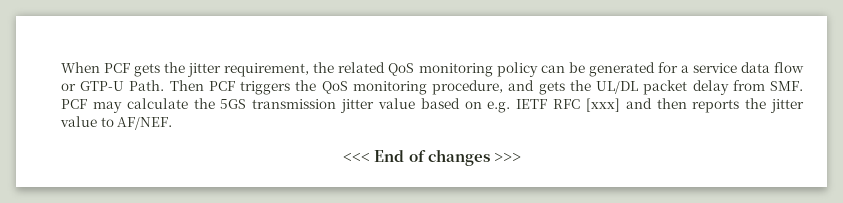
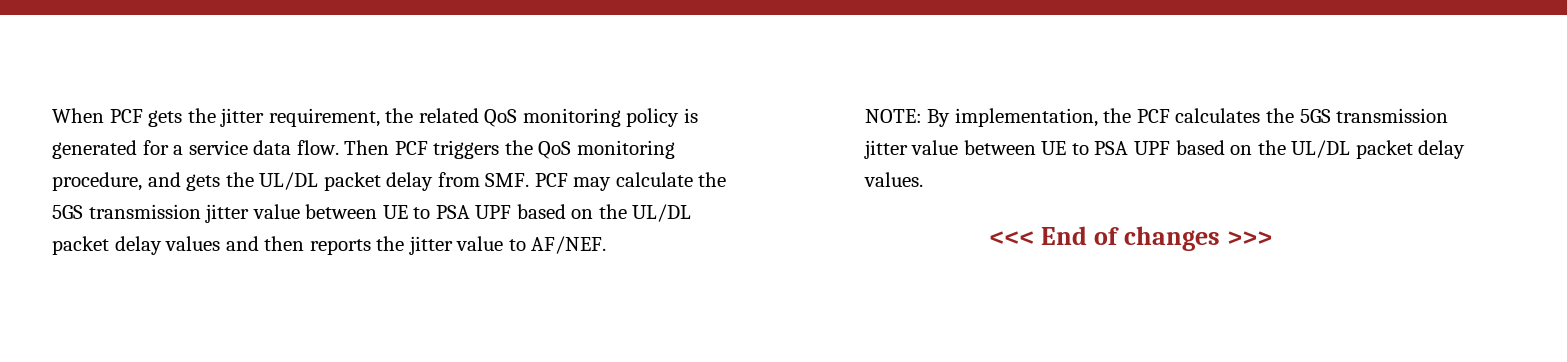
- When PCF gets the jitter requirement, the related QoS monitoring policy can be generated for a service data flow or GTP-U Path.
+ When PCF gets the jitter requirement, the related QoS monitoring policy is generated for a service data flow.
- Then PCF triggers the QoS monitoring procedure, and gets the UL/DL packet delay from SMF. PCF may calculate the 5GS transmission jitter value based on e.g. IETF RFC [xxx] and then reports the jitter value to AF/NEF.
+ Then PCF triggers the QoS monitoring procedure, and gets the UL/DL packet delay from SMF. PCF may calculate the 5GS transmission jitter value between UE to PSA UPF based on the UL/DL packet delay values and then reports the jitter value to AF/NEF.
+ NOTE: By implementation, the PCF calculates the 5GS transmission jitter value between UE to PSA UPF based on the UL/DL packet delay values.

